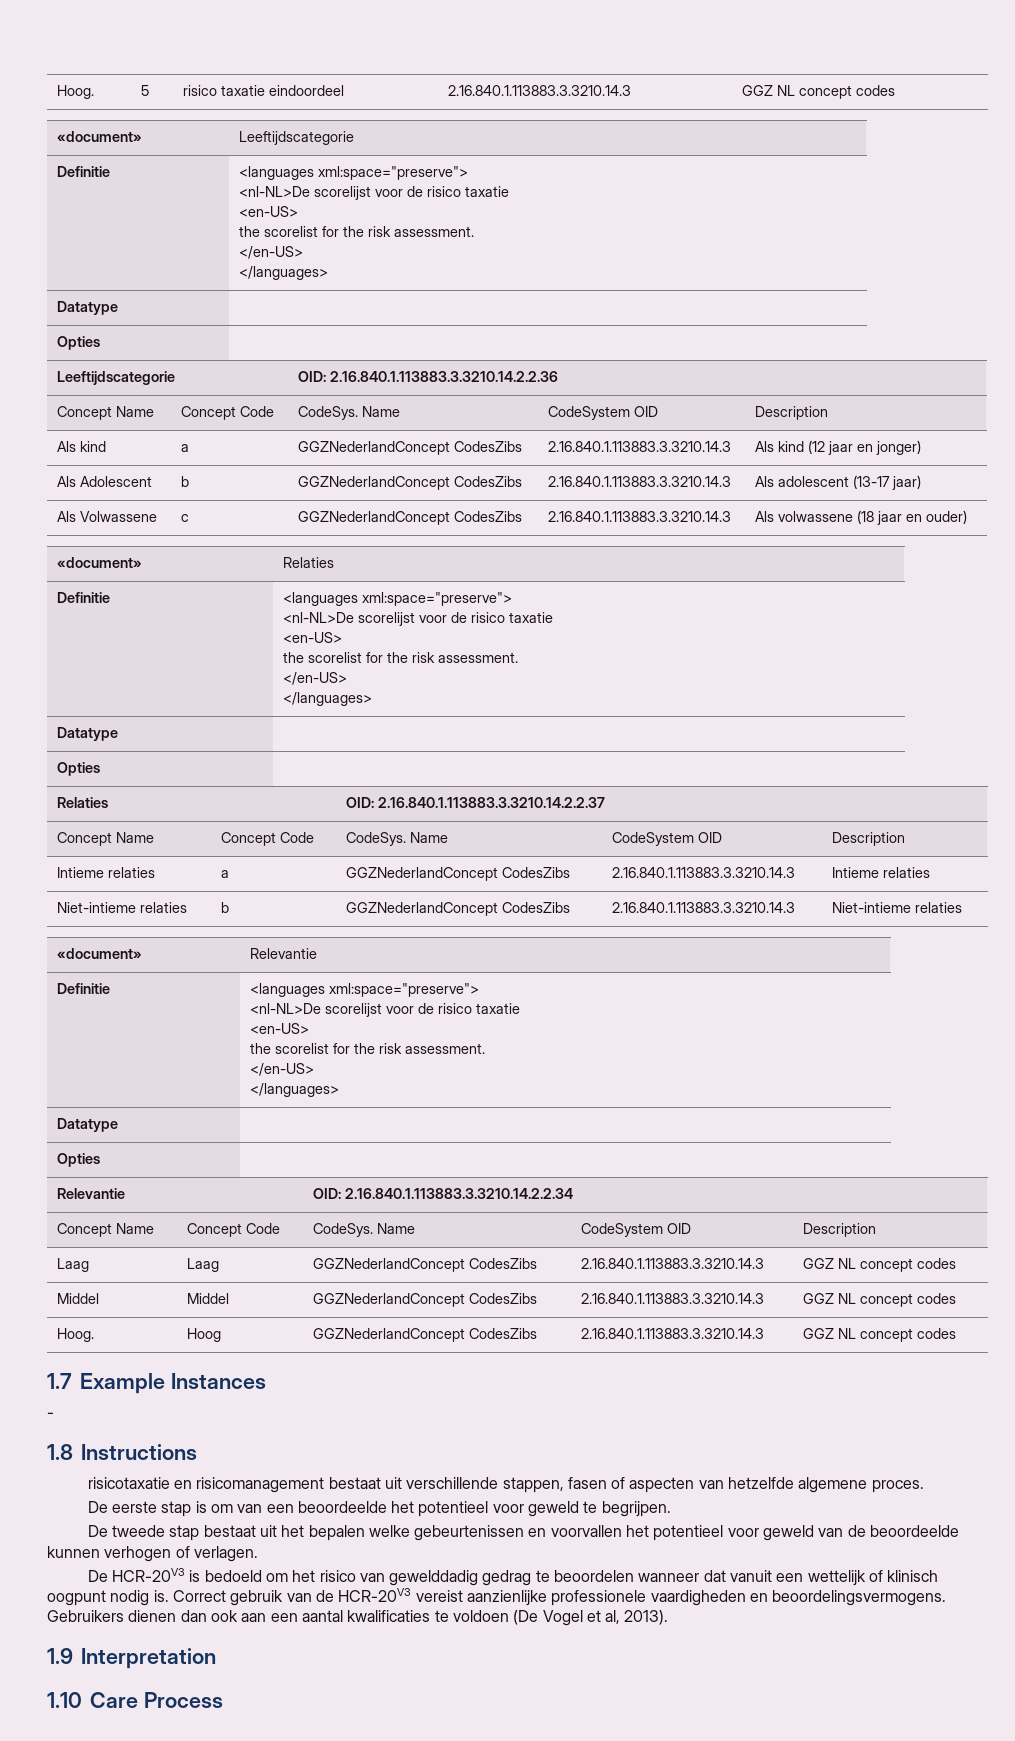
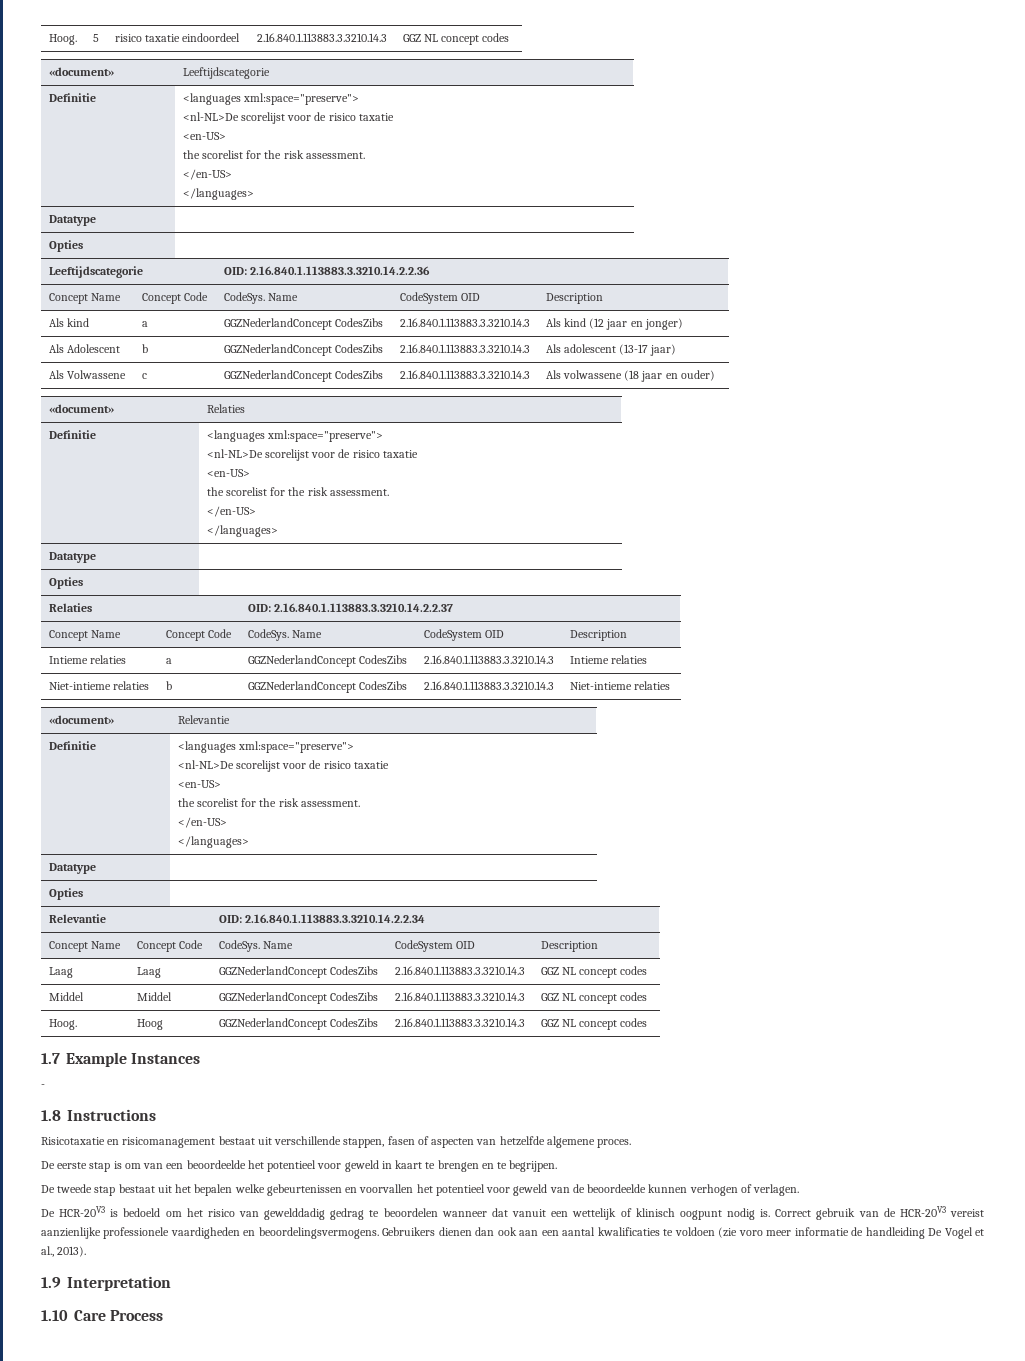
- risicotaxatie en risicomanagement bestaat uit verschillende stappen, fasen of aspecten van hetzelfde algemene proces.
+ Risicotaxatie en risicomanagement bestaat uit verschillende stappen, fasen of aspecten van hetzelfde algemene proces.
- De eerste stap is om van een beoordeelde het potentieel voor geweld te begrijpen.
+ De eerste stap is om van een beoordeelde het potentieel voor geweld in kaart te brengen en te begrijpen.
- Gebruikers dienen dan ook aan een aantal kwalificaties te voldoen (De Vogel et al, 2013).
+ Gebruikers dienen dan ook aan een aantal kwalificaties te voldoen (zie voro meer informatie de handleiding De Vogel et al., 2013).

